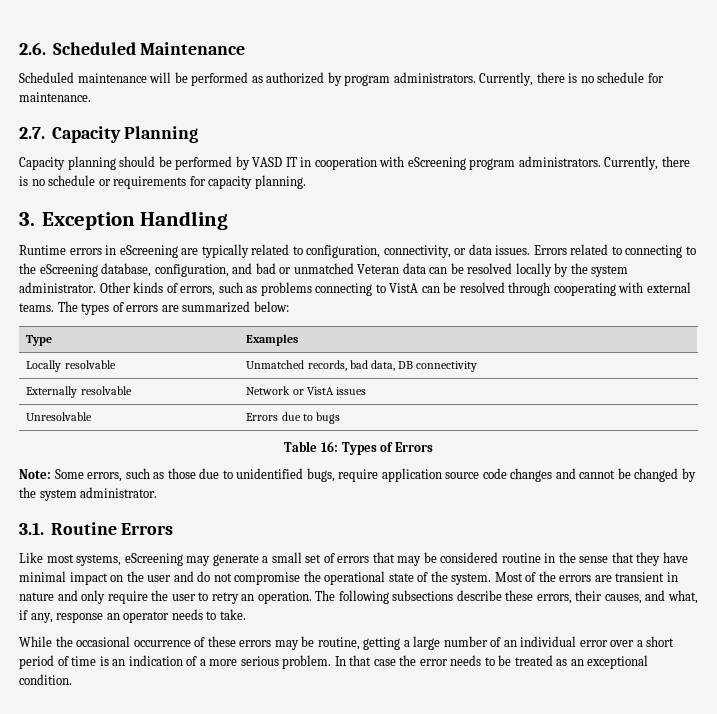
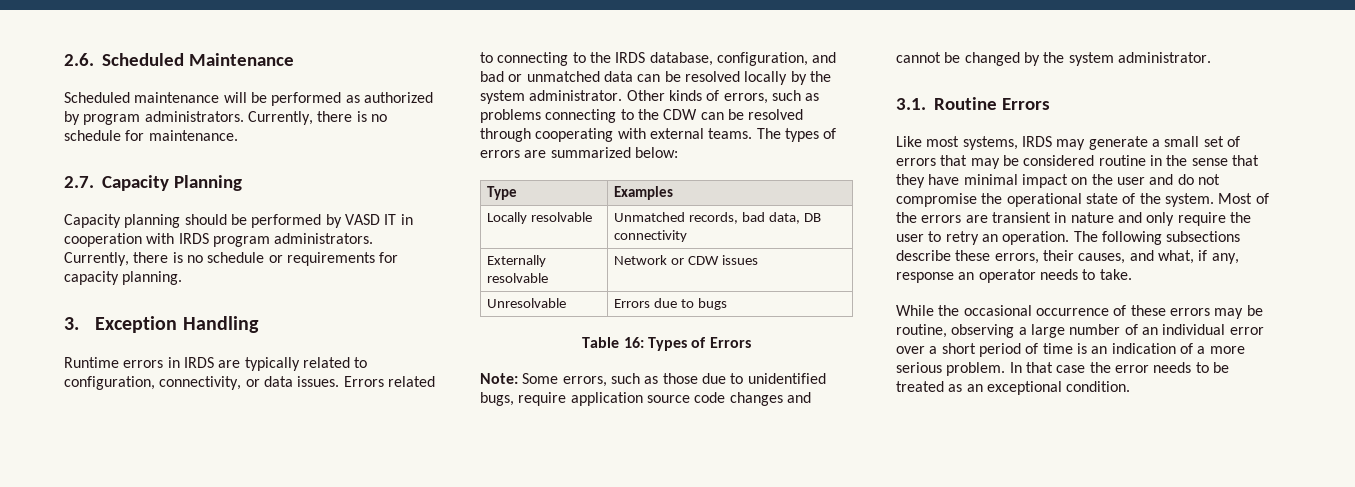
- Capacity planning should be performed by VASD IT in cooperation with eScreening program administrators.
+ Capacity planning should be performed by VASD IT in cooperation with IRDS program administrators.
- Runtime errors in eScreening are typically related to configuration, connectivity, or data issues.
+ Runtime errors in IRDS are typically related to configuration, connectivity, or data issues.
- Errors related to connecting to the eScreening database, configuration, and bad or unmatched Veteran data can be resolved locally by the system administrator.
+ Errors related to connecting to the IRDS database, configuration, and bad or unmatched data can be resolved locally by the system administrator.
- Other kinds of errors, such as problems connecting to VistA can be resolved through cooperating with external teams.
+ Other kinds of errors, such as problems connecting to the CDW can be resolved through cooperating with external teams.
- Externally resolvable | Network or VistA issues
+ Externally resolvable | Network or CDW issues
- Like most systems, eScreening may generate a small set of errors that may be considered routine in the sense that they have minimal impact on the user and do not compromise the operational state of the system.
+ Like most systems, IRDS may generate a small set of errors that may be considered routine in the sense that they have minimal impact on the user and do not compromise the operational state of the system.
- While the occasional occurrence of these errors may be routine, getting a large number of an individual error over a short period of time is an indication of a more serious problem.
+ While the occasional occurrence of these errors may be routine, observing a large number of an individual error over a short period of time is an indication of a more serious problem.

